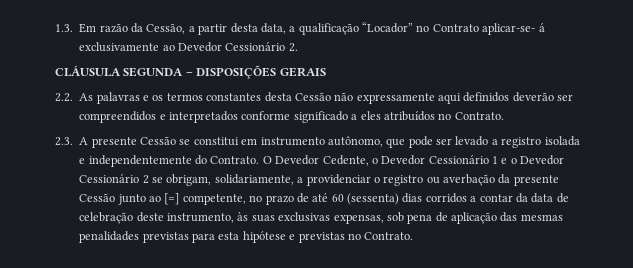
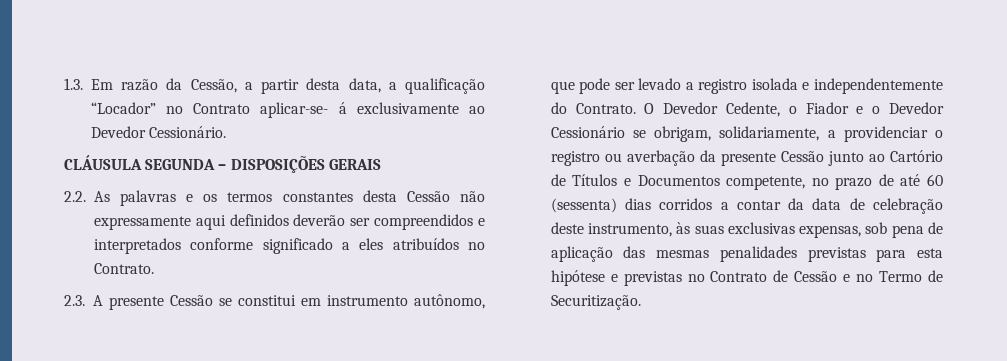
- 1.3. Em razão da Cessão, a partir desta data, a qualificação “Locador” no Contrato aplicar-se- á exclusivamente ao Devedor Cessionário 2.
+ 1.3. Em razão da Cessão, a partir desta data, a qualificação “Locador” no Contrato aplicar-se- á exclusivamente ao Devedor Cessionário.
- O Devedor Cedente, o Devedor Cessionário 1 e o Devedor Cessionário 2 se obrigam, solidariamente, a providenciar o registro ou averbação da presente Cessão junto ao [=] competente, no prazo de até 60 (sessenta) dias corridos a contar da data de celebração deste instrumento, às suas exclusivas expensas, sob pena de aplicação das mesmas penalidades previstas para esta hipótese e previstas no Contrato.
+ O Devedor Cedente, o Fiador e o Devedor Cessionário se obrigam, solidariamente, a providenciar o registro ou averbação da presente Cessão junto ao Cartório de Títulos e Documentos competente, no prazo de até 60 (sessenta) dias corridos a contar da data de celebração deste instrumento, às suas exclusivas expensas, sob pena de aplicação das mesmas penalidades previstas para esta hipótese e previstas no Contrato de Cessão e no Termo de Securitização.

